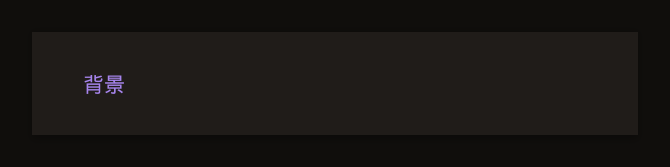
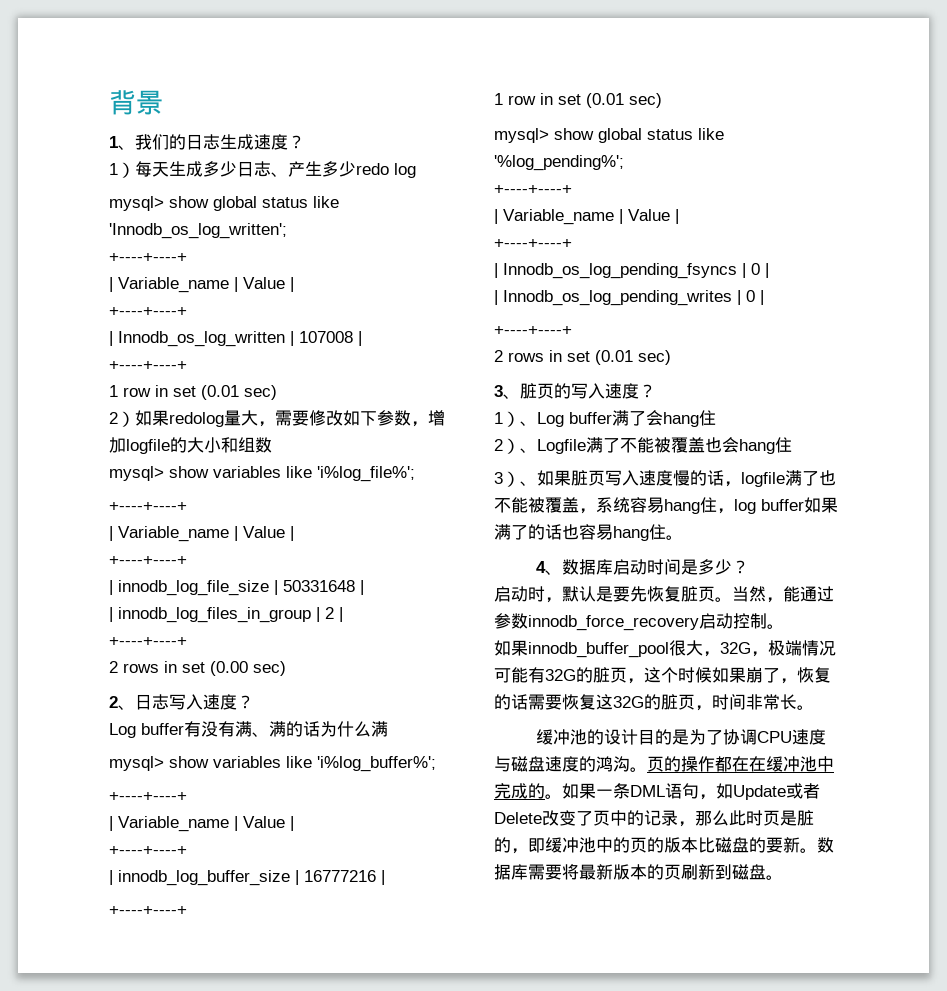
+ 1、我们的日志生成速度？
+ 1）每天生成多少日志、产生多少redo log
+ mysql> show global status like 'Innodb_os_log_written';
+ +----+----+
+ | Variable_name | Value |
+ +----+----+
+ | Innodb_os_log_written | 107008 |
+ +----+----+
+ 1 row in set (0.01 sec)
+ 2）如果redolog量大，需要修改如下参数，增加logfile的大小和组数
+ mysql> show variables like 'i%log_file%';
+ +----+----+
+ | Variable_name | Value |
+ +----+----+
+ | innodb_log_file_size | 50331648 |
+ | innodb_log_files_in_group | 2 |
+ +----+----+
+ 2 rows in set (0.00 sec)
+ 2、日志写入速度？
+ Log buffer有没有满、满的话为什么满
+ mysql> show variables like 'i%log_buffer%';
+ +----+----+
+ | Variable_name | Value |
+ +----+----+
+ | innodb_log_buffer_size | 16777216 |
+ +----+----+
+ 1 row in set (0.01 sec)
+ mysql> show global status like '%log_pending%';
+ +----+----+
+ | Variable_name | Value |
+ +----+----+
+ | Innodb_os_log_pending_fsyncs | 0 |
+ | Innodb_os_log_pending_writes | 0 |
+ +----+----+
+ 2 rows in set (0.01 sec)
+ 3、脏页的写入速度？
+ 1）、Log buffer满了会hang住
+ 2）、Logfile满了不能被覆盖也会hang住
+ 3）、如果脏页写入速度慢的话，logfile满了也不能被覆盖，系统容易hang住，log buffer如果满了的话也容易hang住。
+ 4、数据库启动时间是多少？
+ 启动时，默认是要先恢复脏页。当然，能通过参数innodb_force_recovery启动控制。
+ 如果innodb_buffer_pool很大，32G，极端情况可能有32G的脏页，这个时候如果崩了，恢复的话需要恢复这32G的脏页，时间非常长。
+ 缓冲池的设计目的是为了协调CPU速度与磁盘速度的鸿沟。页的操作都在在缓冲池中完成的。如果一条DML语句，如Update或者Delete改变了页中的记录，那么此时页是脏的，即缓冲池中的页的版本比磁盘的要新。数据库需要将最新版本的页刷新到磁盘。

